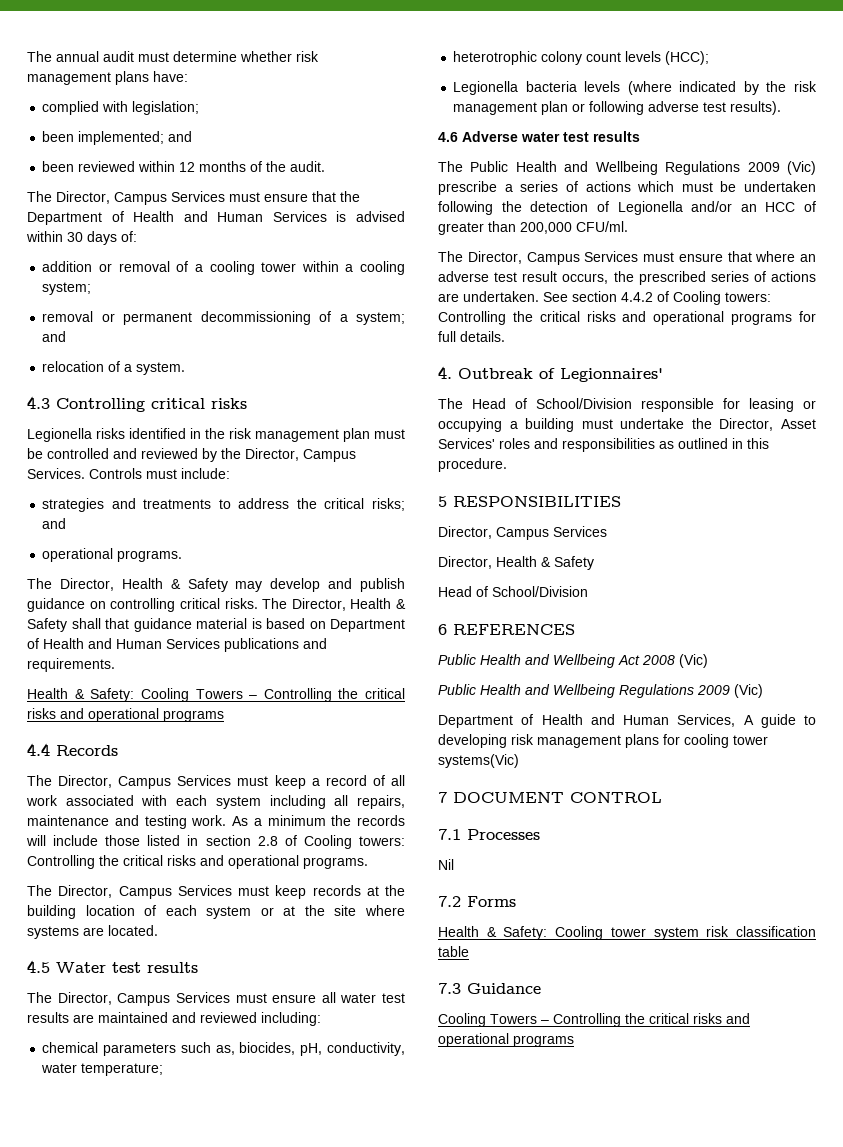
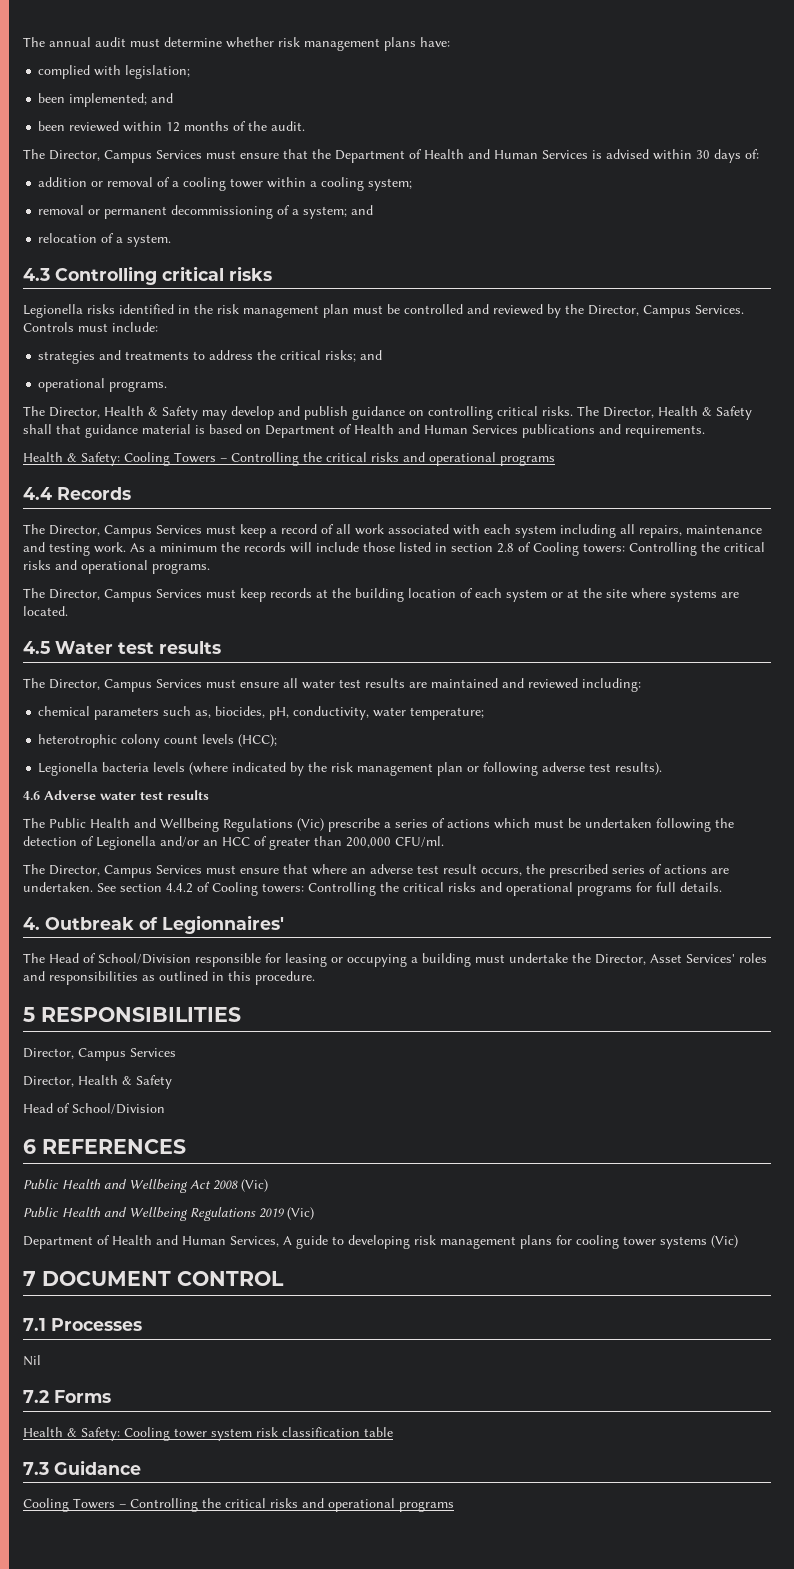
- The Public Health and Wellbeing Regulations 2009 (Vic) prescribe a series of actions which must be undertaken following the detection of Legionella and/or an HCC of greater than 200,000 CFU/ml.
+ The Public Health and Wellbeing Regulations (Vic) prescribe a series of actions which must be undertaken following the detection of Legionella and/or an HCC of greater than 200,000 CFU/ml.
  Public Health and Wellbeing Act 2008 (Vic)
- Public Health and Wellbeing Regulations 2009 (Vic)
+ Public Health and Wellbeing Regulations 2019 (Vic)
- Department of Health and Human Services, A guide to developing risk management plans for cooling tower systems(Vic)
+ Department of Health and Human Services, A guide to developing risk management plans for cooling tower systems (Vic)

